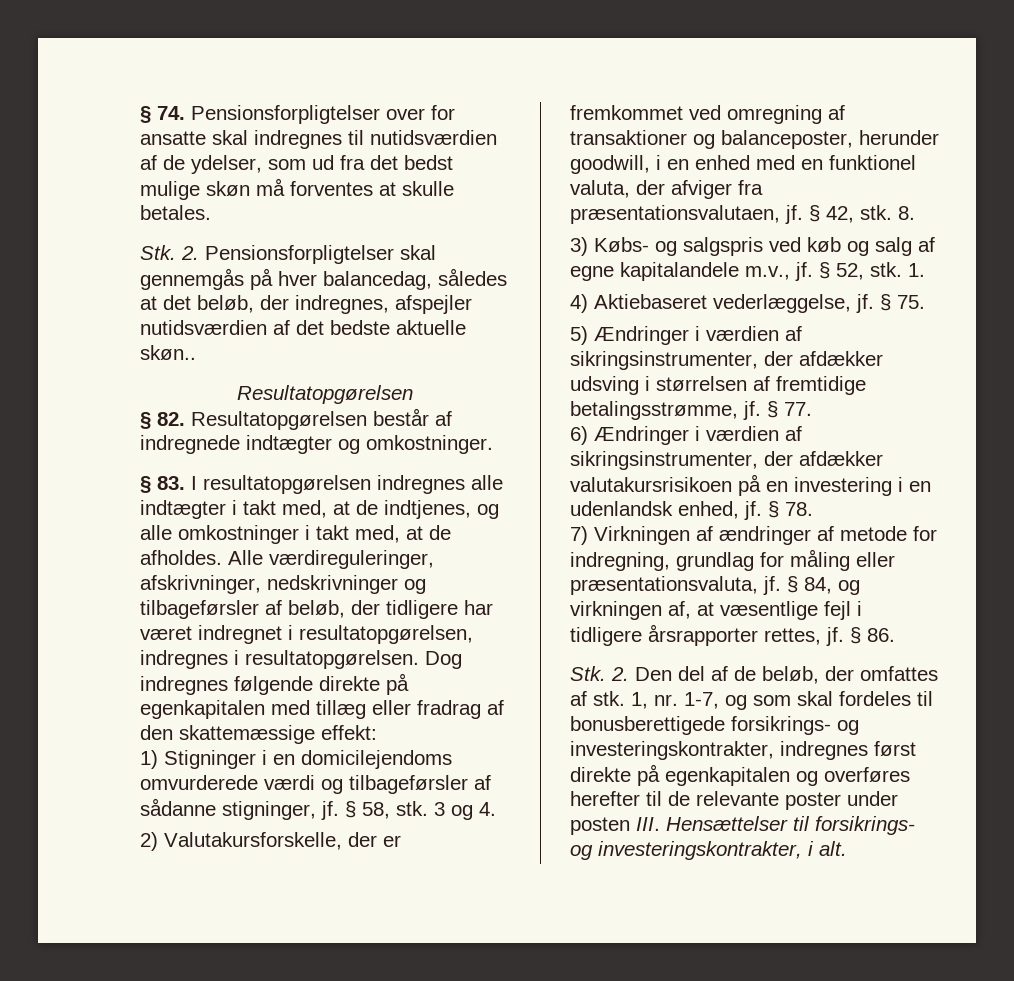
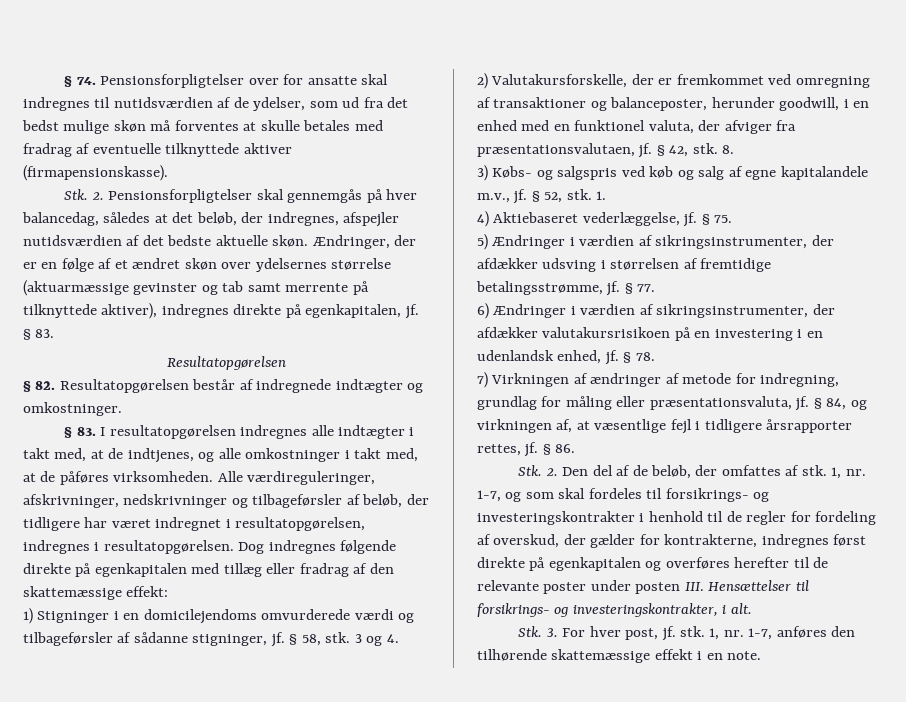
- § 74. Pensionsforpligtelser over for ansatte skal indregnes til nutidsværdien af de ydelser, som ud fra det bedst mulige skøn må forventes at skulle betales.
+ § 74. Pensionsforpligtelser over for ansatte skal indregnes til nutidsværdien af de ydelser, som ud fra det bedst mulige skøn må forventes at skulle betales med fradrag af eventuelle tilknyttede aktiver (firmapensionskasse).
- Stk. 2. Pensionsforpligtelser skal gennemgås på hver balancedag, således at det beløb, der indregnes, afspejler nutidsværdien af det bedste aktuelle skøn..
+ Stk. 2. Pensionsforpligtelser skal gennemgås på hver balancedag, således at det beløb, der indregnes, afspejler nutidsværdien af det bedste aktuelle skøn. Ændringer, der er en følge af et ændret skøn over ydelsernes størrelse (aktuarmæssige gevinster og tab samt merrente på tilknyttede aktiver), indregnes direkte på egenkapitalen, jf. § 83.
- § 83. I resultatopgørelsen indregnes alle indtægter i takt med, at de indtjenes, og alle omkostninger i takt med, at de afholdes.
+ § 83. I resultatopgørelsen indregnes alle indtægter i takt med, at de indtjenes, og alle omkostninger i takt med, at de påføres virksomheden.
- 1, nr. 1-7, og som skal fordeles til bonusberettigede forsikrings- og investeringskontrakter, indregnes først direkte på egenkapitalen og overføres herefter til de relevante poster under posten III. Hensættelser til forsikrings- og investeringskontrakter, i alt.
+ 1, nr. 1-7, og som skal fordeles til forsikrings- og investeringskontrakter i henhold til de regler for fordeling af overskud, der gælder for kontrakterne, indregnes først direkte på egenkapitalen og overføres herefter til de relevante poster under posten III. Hensættelser til forsikrings- og investeringskontrakter, i alt.
+ Stk. 3. For hver post, jf. stk. 1, nr. 1-7, anføres den tilhørende skattemæssige effekt i en note.

